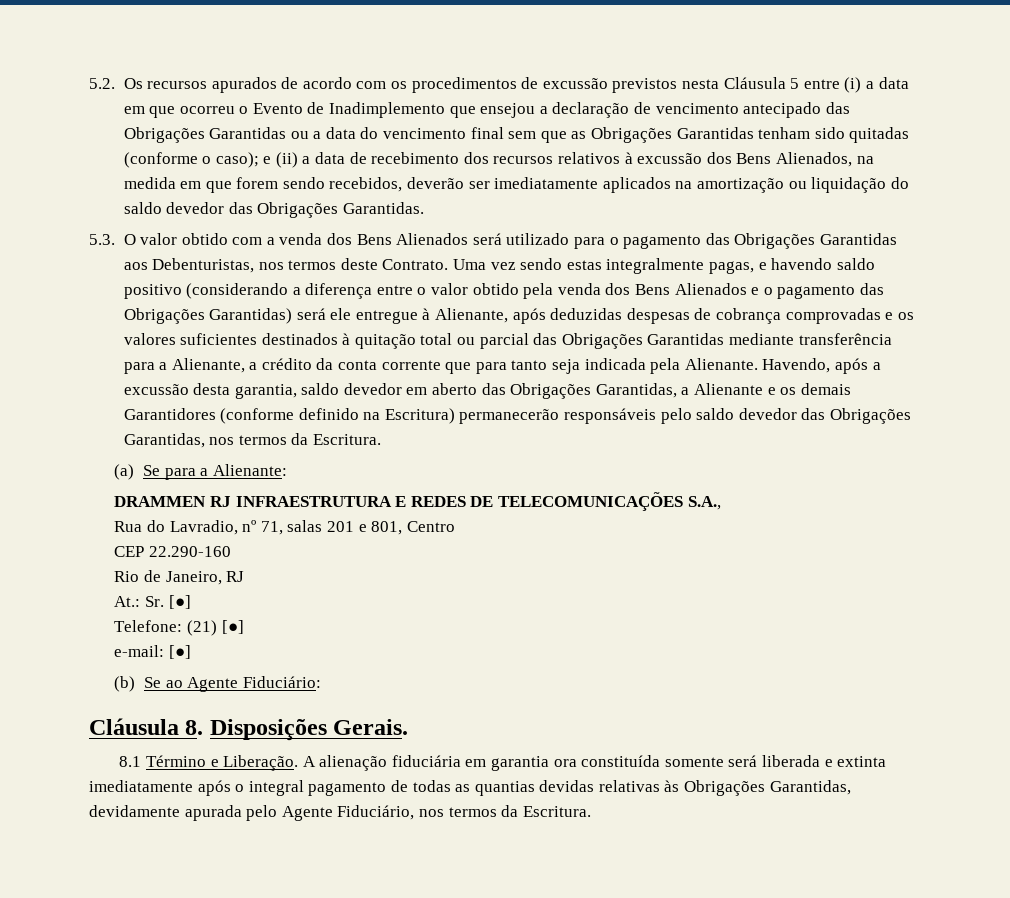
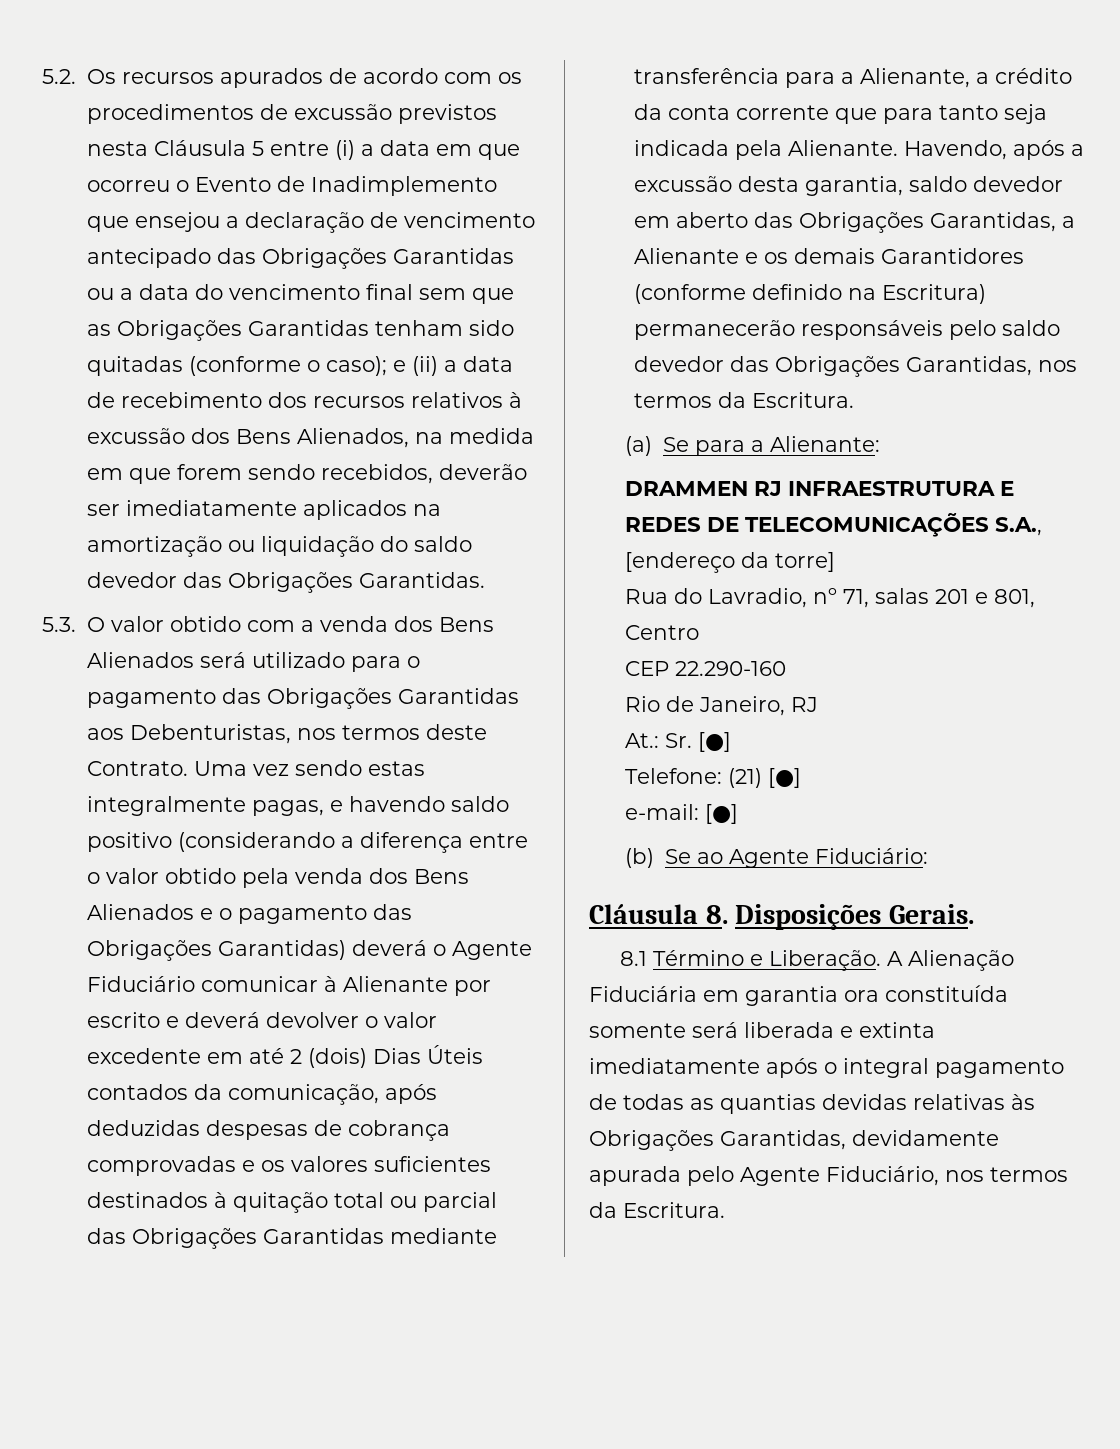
- Uma vez sendo estas integralmente pagas, e havendo saldo positivo (considerando a diferença entre o valor obtido pela venda dos Bens Alienados e o pagamento das Obrigações Garantidas) será ele entregue à Alienante, após deduzidas despesas de cobrança comprovadas e os valores suficientes destinados à quitação total ou parcial das Obrigações Garantidas mediante transferência para a Alienante, a crédito da conta corrente que para tanto seja indicada pela Alienante.
+ Uma vez sendo estas integralmente pagas, e havendo saldo positivo (considerando a diferença entre o valor obtido pela venda dos Bens Alienados e o pagamento das Obrigações Garantidas) deverá o Agente Fiduciário comunicar à Alienante por escrito e deverá devolver o valor excedente em até 2 (dois) Dias Úteis contados da comunicação, após deduzidas despesas de cobrança comprovadas e os valores suficientes destinados à quitação total ou parcial das Obrigações Garantidas mediante transferência para a Alienante, a crédito da conta corrente que para tanto seja indicada pela Alienante.
- DRAMMEN RJ INFRAESTRUTURA E REDES DE TELECOMUNICAÇÕES S.A.,
+ DRAMMEN RJ INFRAESTRUTURA E REDES DE TELECOMUNICAÇÕES S.A., [endereço da torre]
- A alienação fiduciária em garantia ora constituída somente será liberada e extinta imediatamente após o integral pagamento de todas as quantias devidas relativas às Obrigações Garantidas, devidamente apurada pelo Agente Fiduciário, nos termos da Escritura.
+ A Alienação Fiduciária em garantia ora constituída somente será liberada e extinta imediatamente após o integral pagamento de todas as quantias devidas relativas às Obrigações Garantidas, devidamente apurada pelo Agente Fiduciário, nos termos da Escritura.

